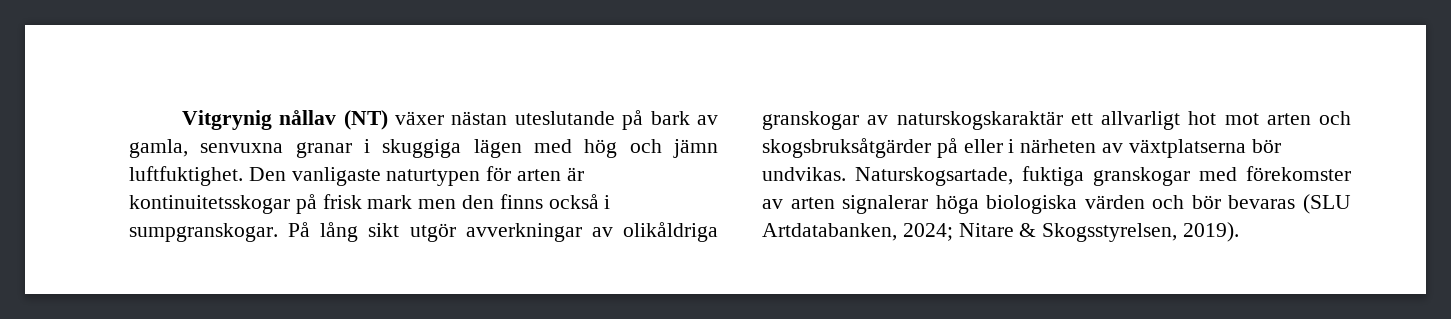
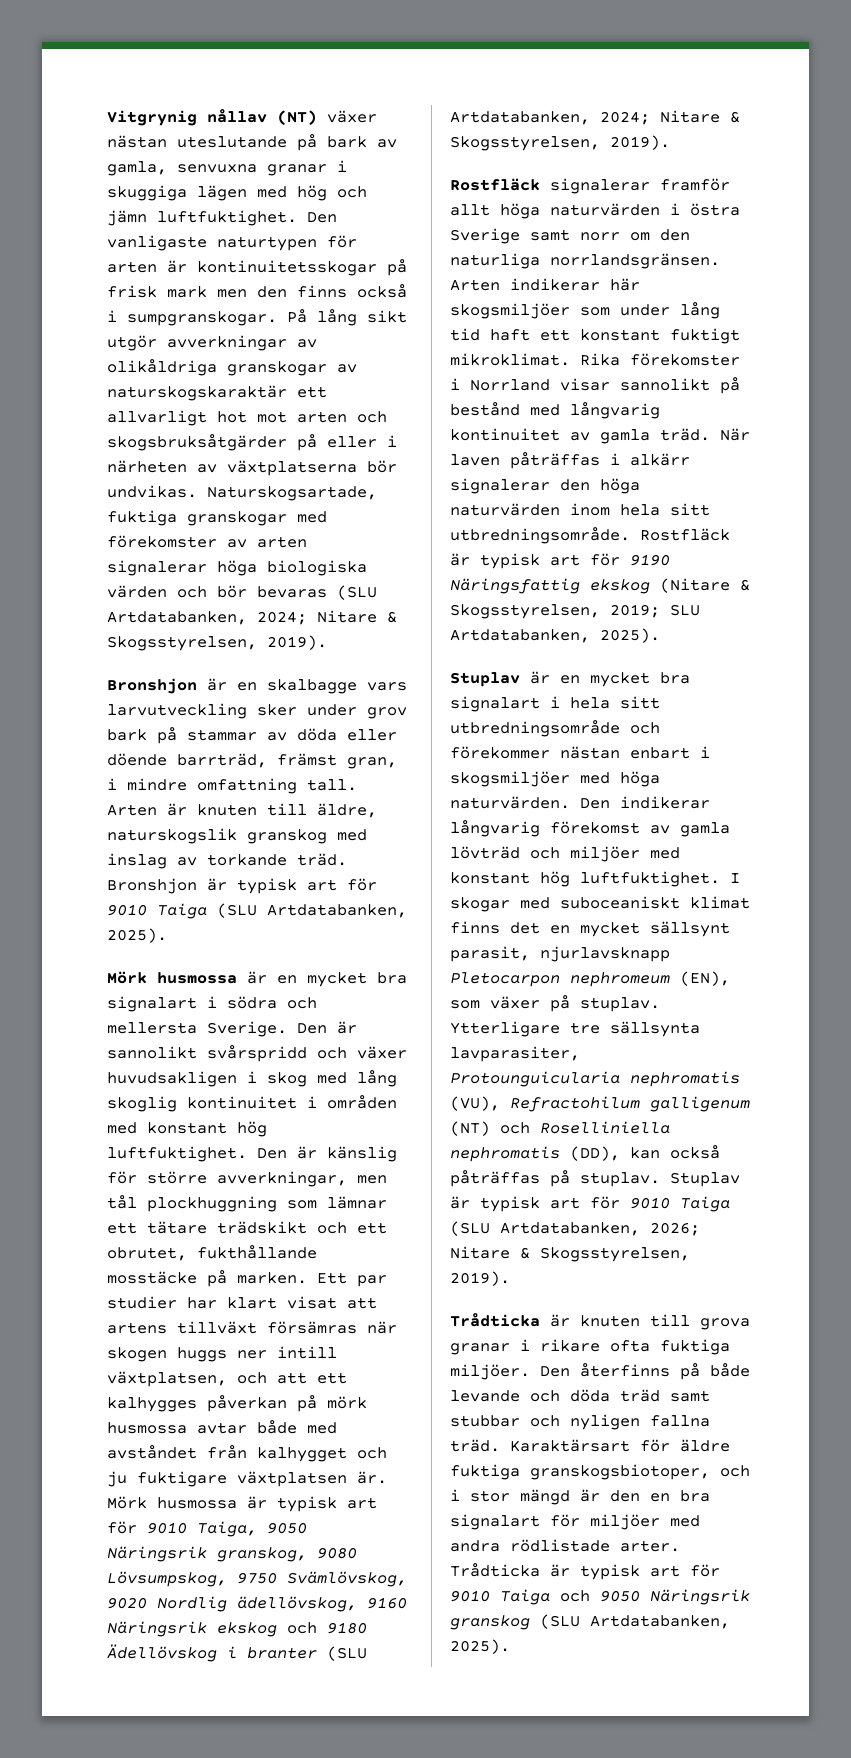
+ Bronshjon är en skalbagge vars larvutveckling sker under grov bark på stammar av döda eller döende barrträd, främst gran, i mindre omfattning tall. Arten är knuten till äldre, naturskogslik granskog med inslag av torkande träd. Bronshjon är typisk art för 9010 Taiga (SLU Artdatabanken, 2025).
+ Mörk husmossa är en mycket bra signalart i södra och mellersta Sverige. Den är sannolikt svårspridd och växer huvudsakligen i skog med lång skoglig kontinuitet i områden med konstant hög luftfuktighet. Den är känslig för större avverkningar, men tål plockhuggning som lämnar ett tätare trädskikt och ett obrutet, fukthållande mosstäcke på marken. Ett par studier har klart visat att artens tillväxt försämras när skogen huggs ner intill växtplatsen, och att ett kalhygges påverkan på mörk husmossa avtar både med avståndet från kalhygget och ju fuktigare växtplatsen är. Mörk husmossa är typisk art för 9010 Taiga, 9050 Näringsrik granskog, 9080 Lövsumpskog, 9750 Svämlövskog, 9020 Nordlig ädellövskog, 9160 Näringsrik ekskog och 9180 Ädellövskog i branter (SLU Artdatabanken, 2024; Nitare & Skogsstyrelsen, 2019).
+ Rostfläck signalerar framför allt höga naturvärden i östra Sverige samt norr om den naturliga norrlandsgränsen. Arten indikerar här skogsmiljöer som under lång tid haft ett konstant fuktigt mikroklimat. Rika förekomster i Norrland visar sannolikt på bestånd med långvarig kontinuitet av gamla träd. När laven påträffas i alkärr signalerar den höga naturvärden inom hela sitt utbredningsområde. Rostfläck är typisk art för 9190 Näringsfattig ekskog (Nitare & Skogsstyrelsen, 2019; SLU Artdatabanken, 2025).
+ Stuplav är en mycket bra signalart i hela sitt utbredningsområde och förekommer nästan enbart i skogsmiljöer med höga naturvärden. Den indikerar långvarig förekomst av gamla lövträd och miljöer med konstant hög luftfuktighet. I skogar med suboceaniskt klimat finns det en mycket sällsynt parasit, njurlavsknapp Pletocarpon nephromeum (EN), som växer på stuplav. Ytterligare tre sällsynta lavparasiter, Protounguicularia nephromatis (VU), Refractohilum galligenum (NT) och Roselliniella nephromatis (DD), kan också påträffas på stuplav. Stuplav är typisk art för 9010 Taiga (SLU Artdatabanken, 2026; Nitare & Skogsstyrelsen, 2019).
+ Trådticka är knuten till grova granar i rikare ofta fuktiga miljöer. Den återfinns på både levande och döda träd samt stubbar och nyligen fallna träd. Karaktärsart för äldre fuktiga granskogsbiotoper, och i stor mängd är den en bra signalart för miljöer med andra rödlistade arter. Trådticka är typisk art för 9010 Taiga och 9050 Näringsrik granskog (SLU Artdatabanken, 2025).

